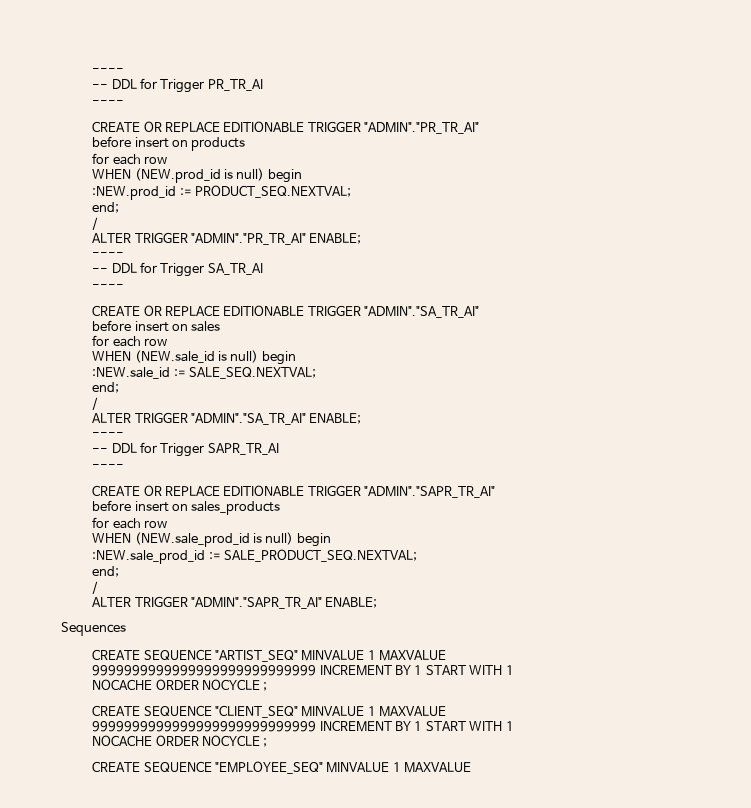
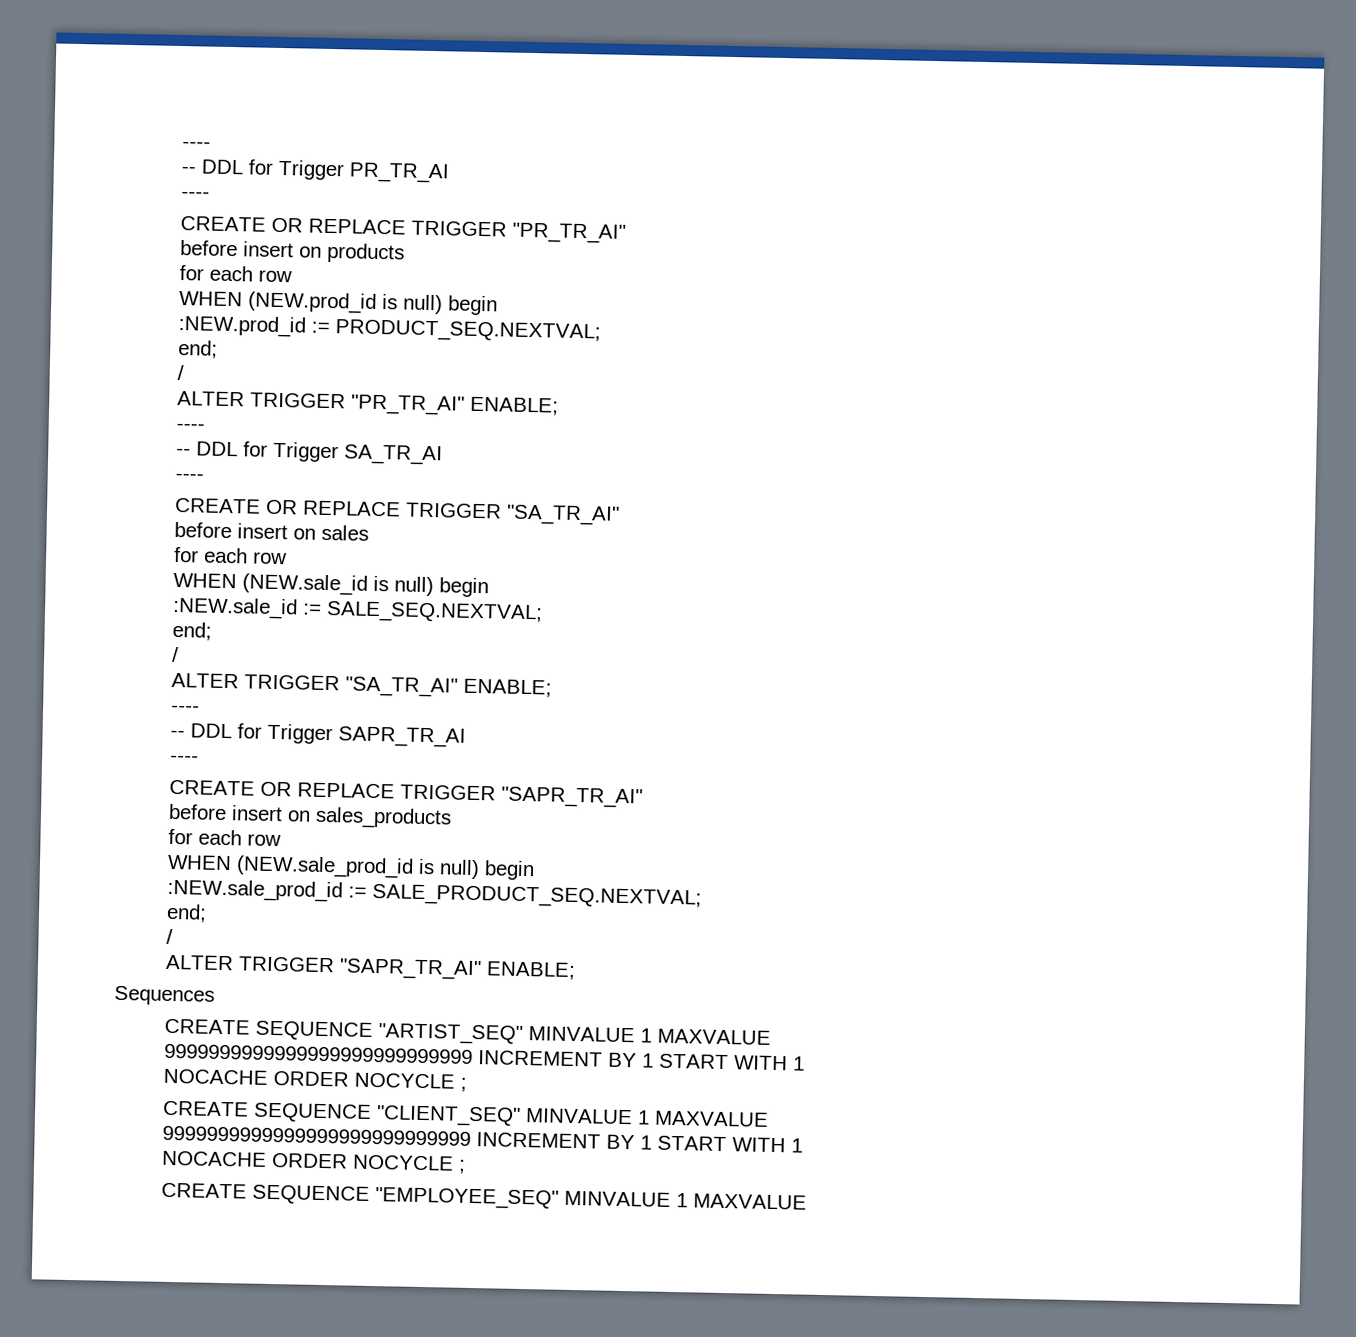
- CREATE OR REPLACE EDITIONABLE TRIGGER "ADMIN"."PR_TR_AI"
+ CREATE OR REPLACE TRIGGER "PR_TR_AI"
- ALTER TRIGGER "ADMIN"."PR_TR_AI" ENABLE;
+ ALTER TRIGGER "PR_TR_AI" ENABLE;
- CREATE OR REPLACE EDITIONABLE TRIGGER "ADMIN"."SA_TR_AI"
+ CREATE OR REPLACE TRIGGER "SA_TR_AI"
- ALTER TRIGGER "ADMIN"."SA_TR_AI" ENABLE;
+ ALTER TRIGGER "SA_TR_AI" ENABLE;
- CREATE OR REPLACE EDITIONABLE TRIGGER "ADMIN"."SAPR_TR_AI"
+ CREATE OR REPLACE TRIGGER "SAPR_TR_AI"
- ALTER TRIGGER "ADMIN"."SAPR_TR_AI" ENABLE;
+ ALTER TRIGGER "SAPR_TR_AI" ENABLE;

